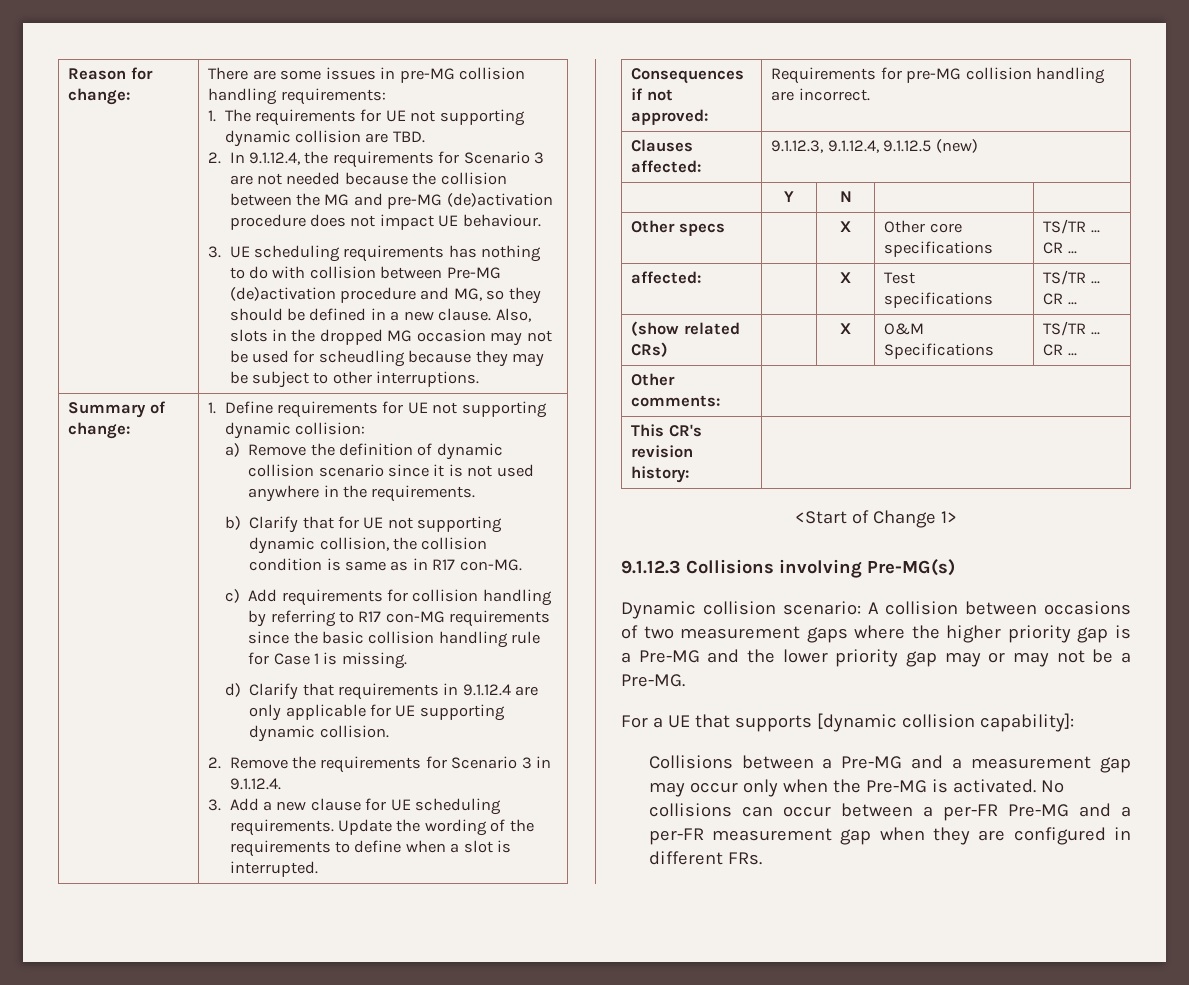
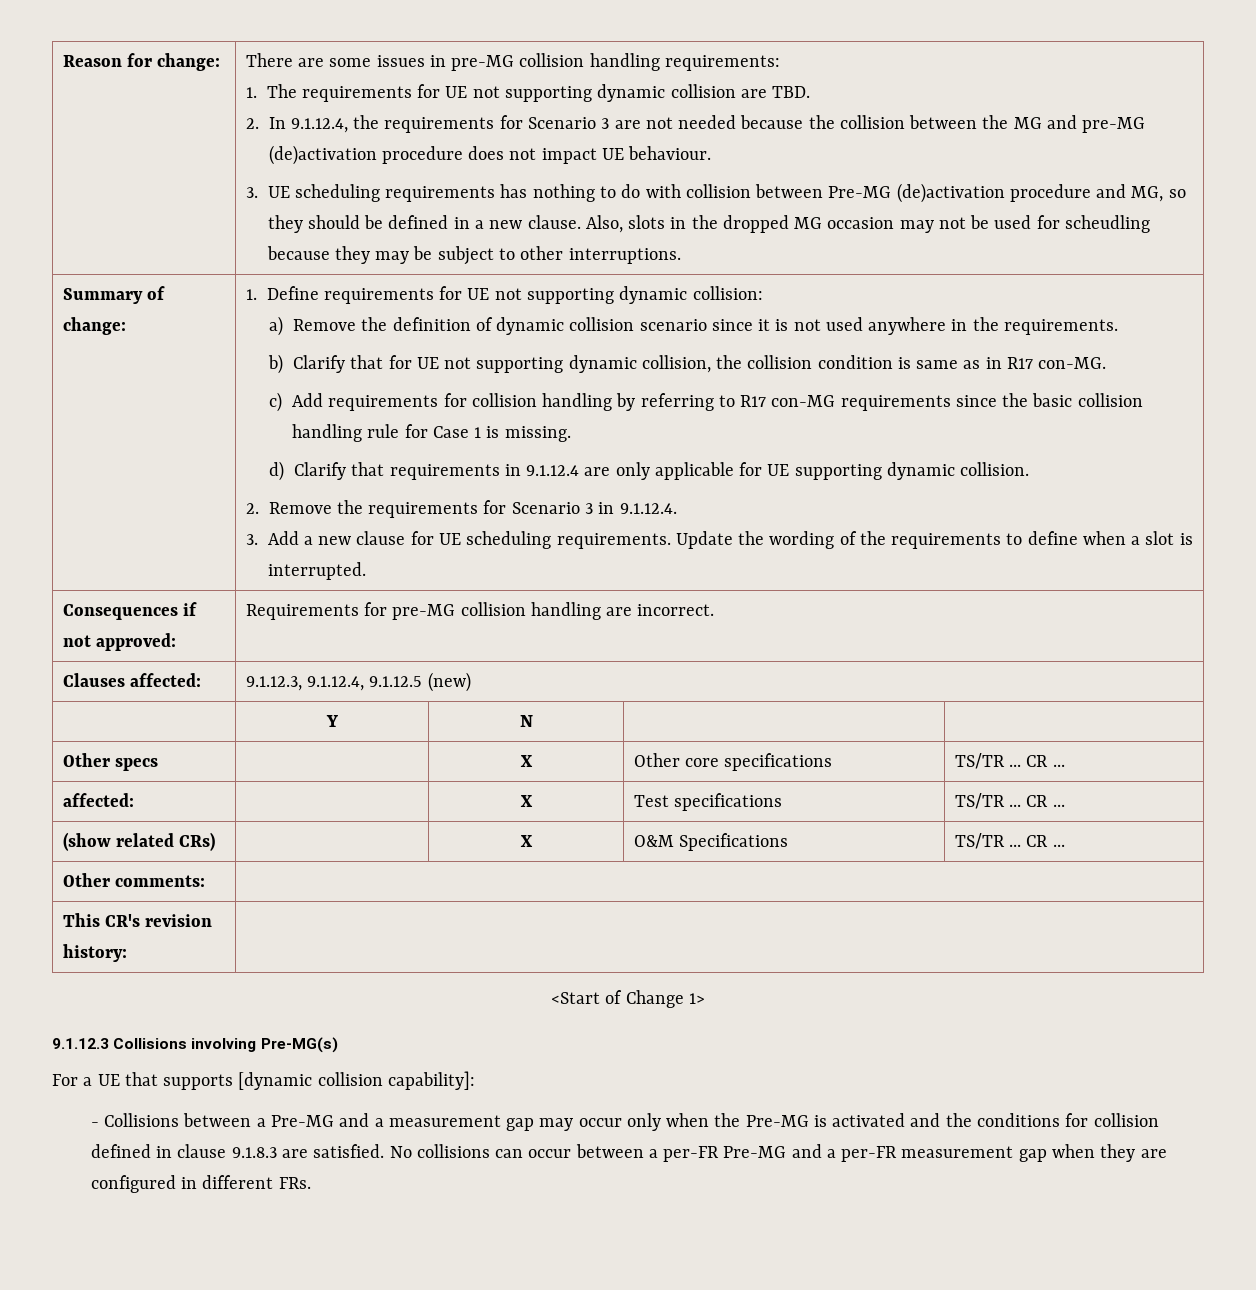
- Dynamic collision scenario: A collision between occasions of two measurement gaps where the higher priority gap is a Pre-MG and the lower priority gap may or may not be a Pre-MG.
- Collisions between a Pre-MG and a measurement gap may occur only when the Pre-MG is activated.
+ - Collisions between a Pre-MG and a measurement gap may occur only when the Pre-MG is activated and the conditions for collision defined in clause 9.1.8.3 are satisfied.

